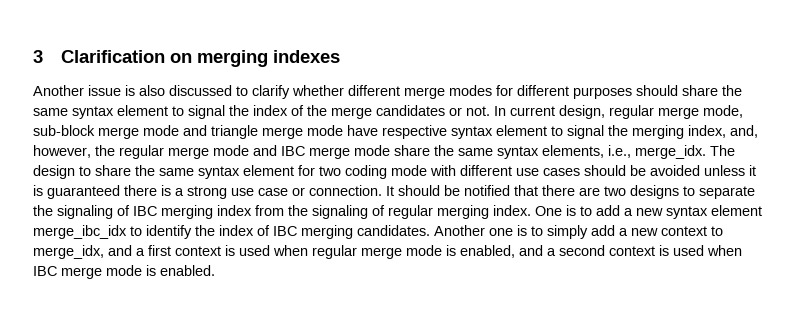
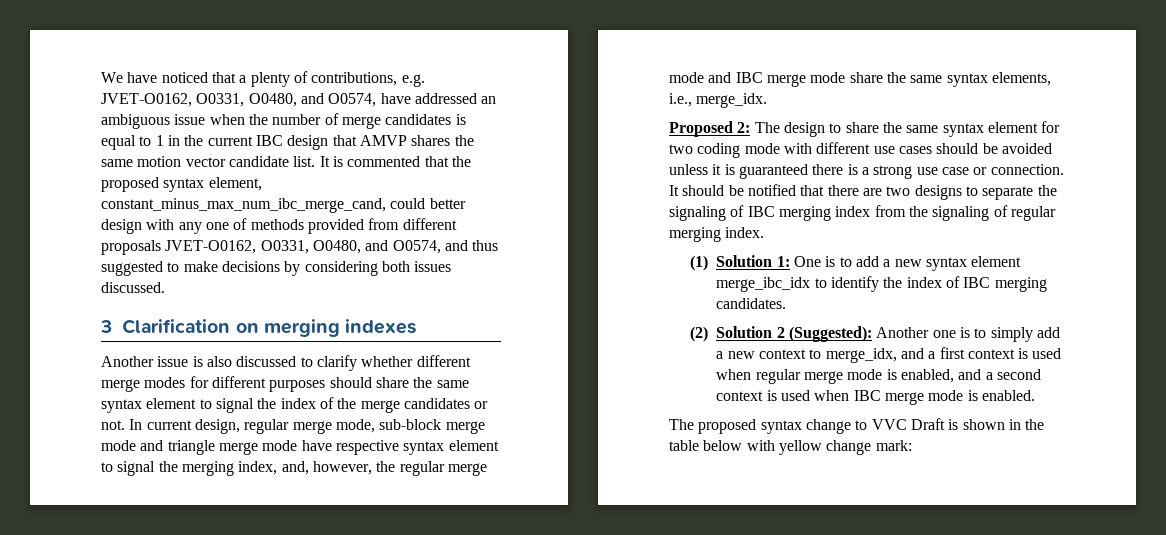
+ We have noticed that a plenty of contributions, e.g. JVET-O0162, O0331, O0480, and O0574, have addressed an ambiguous issue when the number of merge candidates is equal to 1 in the current IBC design that AMVP shares the same motion vector candidate list. It is commented that the proposed syntax element, constant_minus_max_num_ibc_merge_cand, could better design with any one of methods provided from different proposals JVET-O0162, O0331, O0480, and O0574, and thus suggested to make decisions by considering both issues discussed.
- In current design, regular merge mode, sub-block merge mode and triangle merge mode have respective syntax element to signal the merging index, and, however, the regular merge mode and IBC merge mode share the same syntax elements, i.e., merge_idx. The design to share the same syntax element for two coding mode with different use cases should be avoided unless it is guaranteed there is a strong use case or connection.
+ In current design, regular merge mode, sub-block merge mode and triangle merge mode have respective syntax element to signal the merging index, and, however, the regular merge mode and IBC merge mode share the same syntax elements, i.e., merge_idx.
+ Proposed 2: The design to share the same syntax element for two coding mode with different use cases should be avoided unless it is guaranteed there is a strong use case or connection.
- It should be notified that there are two designs to separate the signaling of IBC merging index from the signaling of regular merging index. One is to add a new syntax element merge_ibc_idx to identify the index of IBC merging candidates.
+ It should be notified that there are two designs to separate the signaling of IBC merging index from the signaling of regular merging index.
+ (1) Solution 1: One is to add a new syntax element merge_ibc_idx to identify the index of IBC merging candidates.
+ (2) Solution 2 (Suggested):
+ The proposed syntax change to VVC Draft is shown in the table below with yellow change mark:

